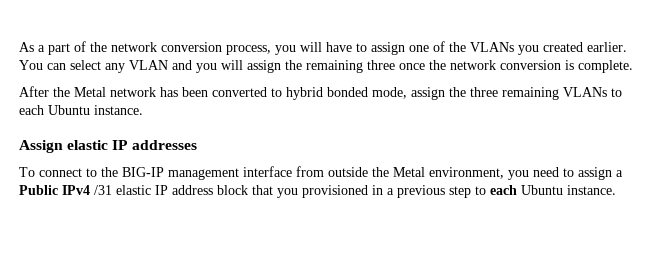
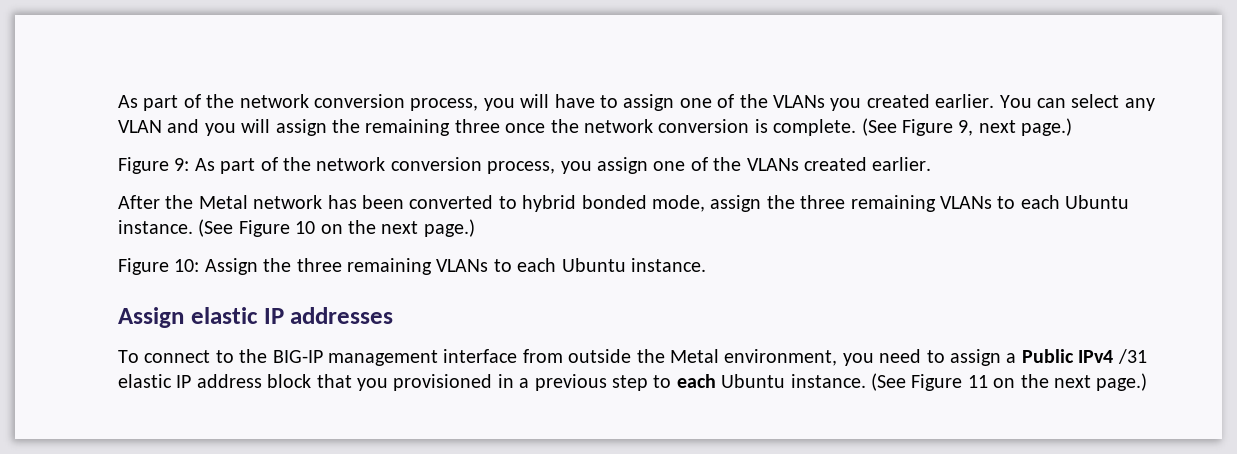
- As a part of the network conversion process, you will have to assign one of the VLANs you created earlier.
+ As part of the network conversion process, you will have to assign one of the VLANs you created earlier.
+ (See Figure 9, next page.)
+ Figure 9: As part of the network conversion process, you assign one of the VLANs created earlier.
+ (See Figure 10 on the next page.)
+ Figure 10: Assign the three remaining VLANs to each Ubuntu instance.
+ (See Figure 11 on the next page.)

